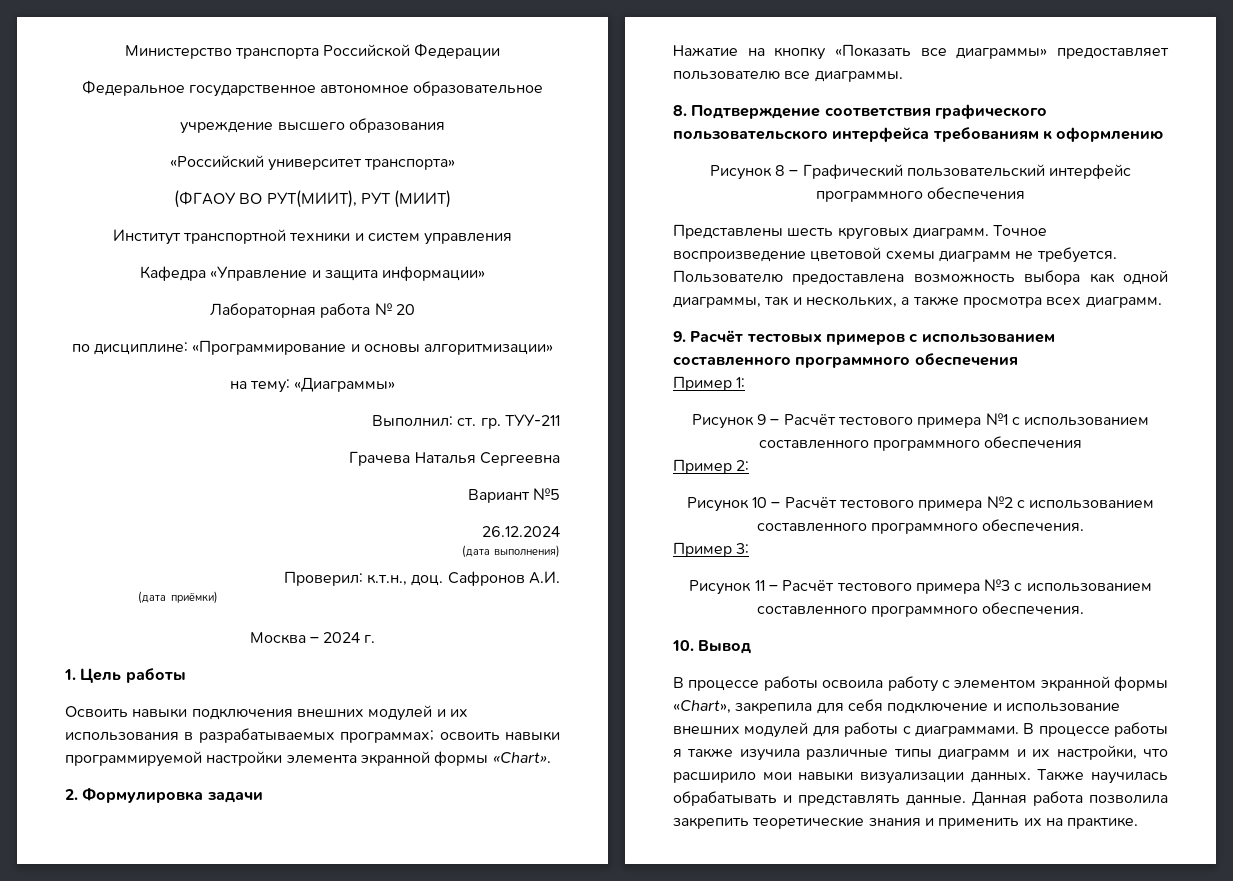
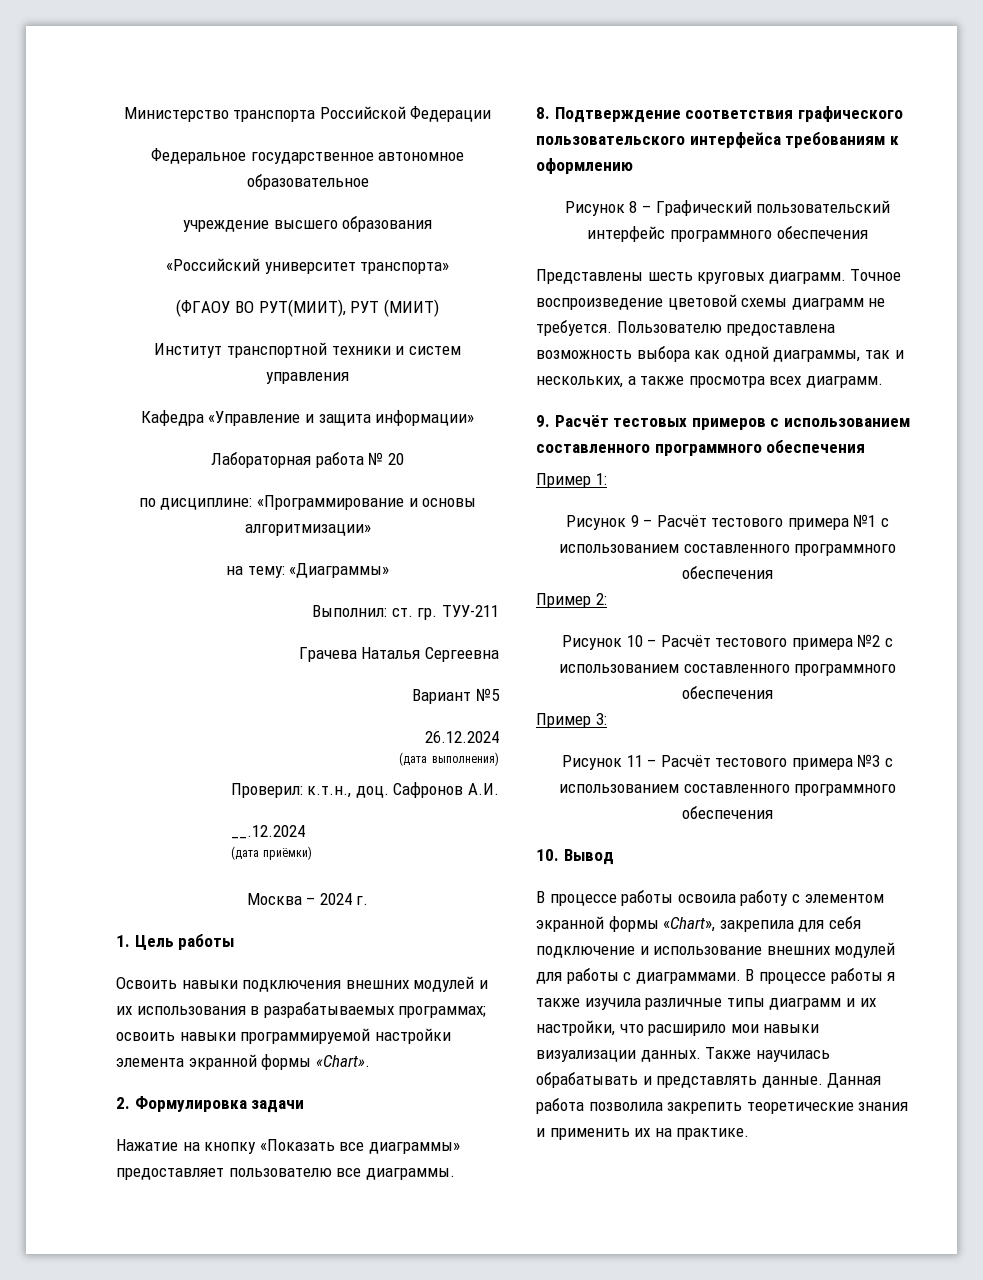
+ __.12.2024
- Рисунок 10 – Расчёт тестового примера №2 с использованием составленного программного обеспечения.
+ Рисунок 10 – Расчёт тестового примера №2 с использованием составленного программного обеспечения
- Рисунок 11 – Расчёт тестового примера №3 с использованием составленного программного обеспечения.
+ Рисунок 11 – Расчёт тестового примера №3 с использованием составленного программного обеспечения

